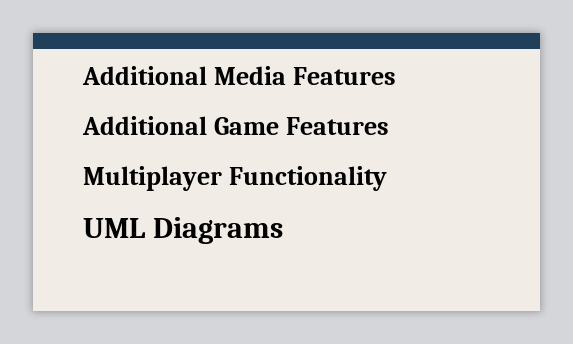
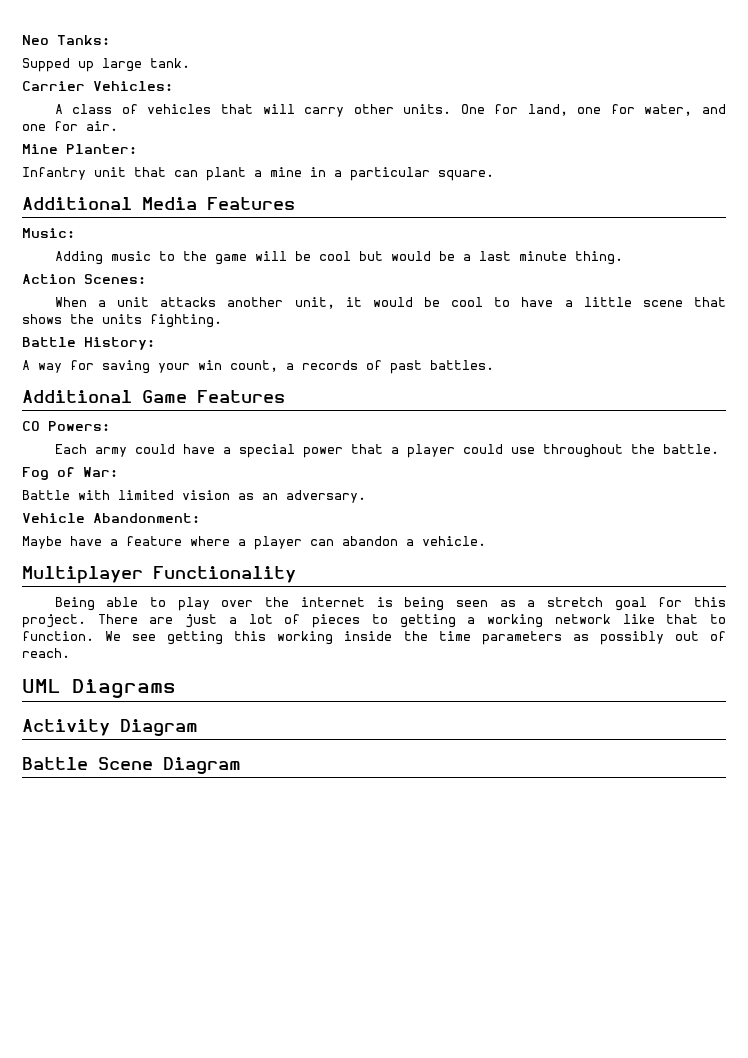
+ Neo Tanks:
+ Supped up large tank.
+ Carrier Vehicles:
+ A class of vehicles that will carry other units. One for land, one for water, and one for air.
+ Mine Planter:
+ Infantry unit that can plant a mine in a particular square.
  Additional Media Features
+ Music:
+ Adding music to the game will be cool but would be a last minute thing.
+ Action Scenes:
+ When a unit attacks another unit, it would be cool to have a little scene that shows the units fighting.
+ Battle History:
+ A way for saving your win count, a records of past battles.
  Additional Game Features
+ CO Powers:
+ Each army could have a special power that a player could use throughout the battle.
+ Fog of War:
+ Battle with limited vision as an adversary.
+ Vehicle Abandonment:
+ Maybe have a feature where a player can abandon a vehicle.
  Multiplayer Functionality
+ Being able to play over the internet is being seen as a stretch goal for this project. There are just a lot of pieces to getting a working network like that to function. We see getting this working inside the time parameters as possibly out of reach.
  UML Diagrams
+ Activity Diagram
+ Battle Scene Diagram

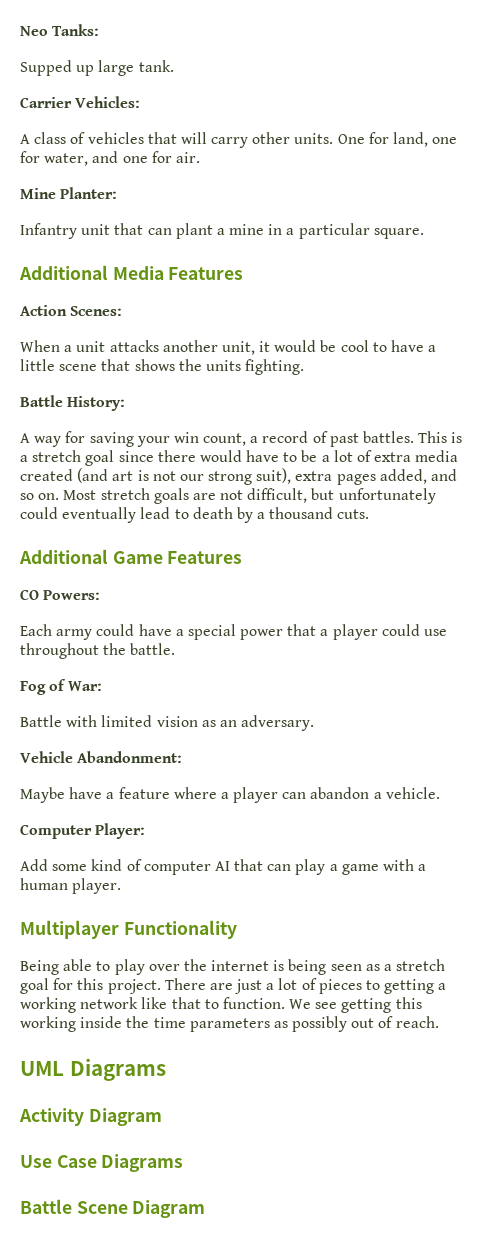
- Music:
- Adding music to the game will be cool but would be a last minute thing.
- A way for saving your win count, a records of past battles.
+ A way for saving your win count, a record of past battles. This is a stretch goal since there would have to be a lot of extra media created (and art is not our strong suit), extra pages added, and so on. Most stretch goals are not difficult, but unfortunately could eventually lead to death by a thousand cuts.
+ Computer Player:
+ Add some kind of computer AI that can play a game with a human player.
+ Use Case Diagrams

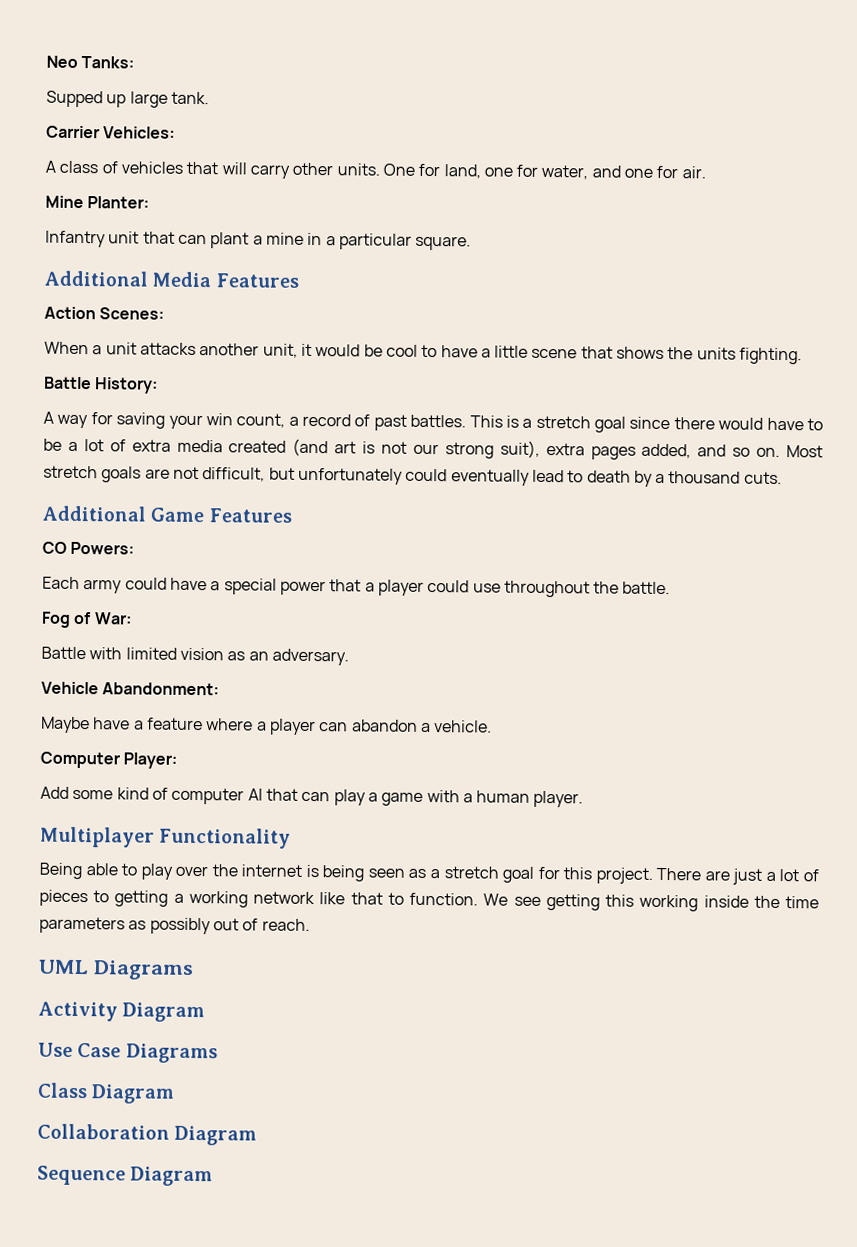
- Battle Scene Diagram
+ Class Diagram
+ Collaboration Diagram
+ Sequence Diagram

